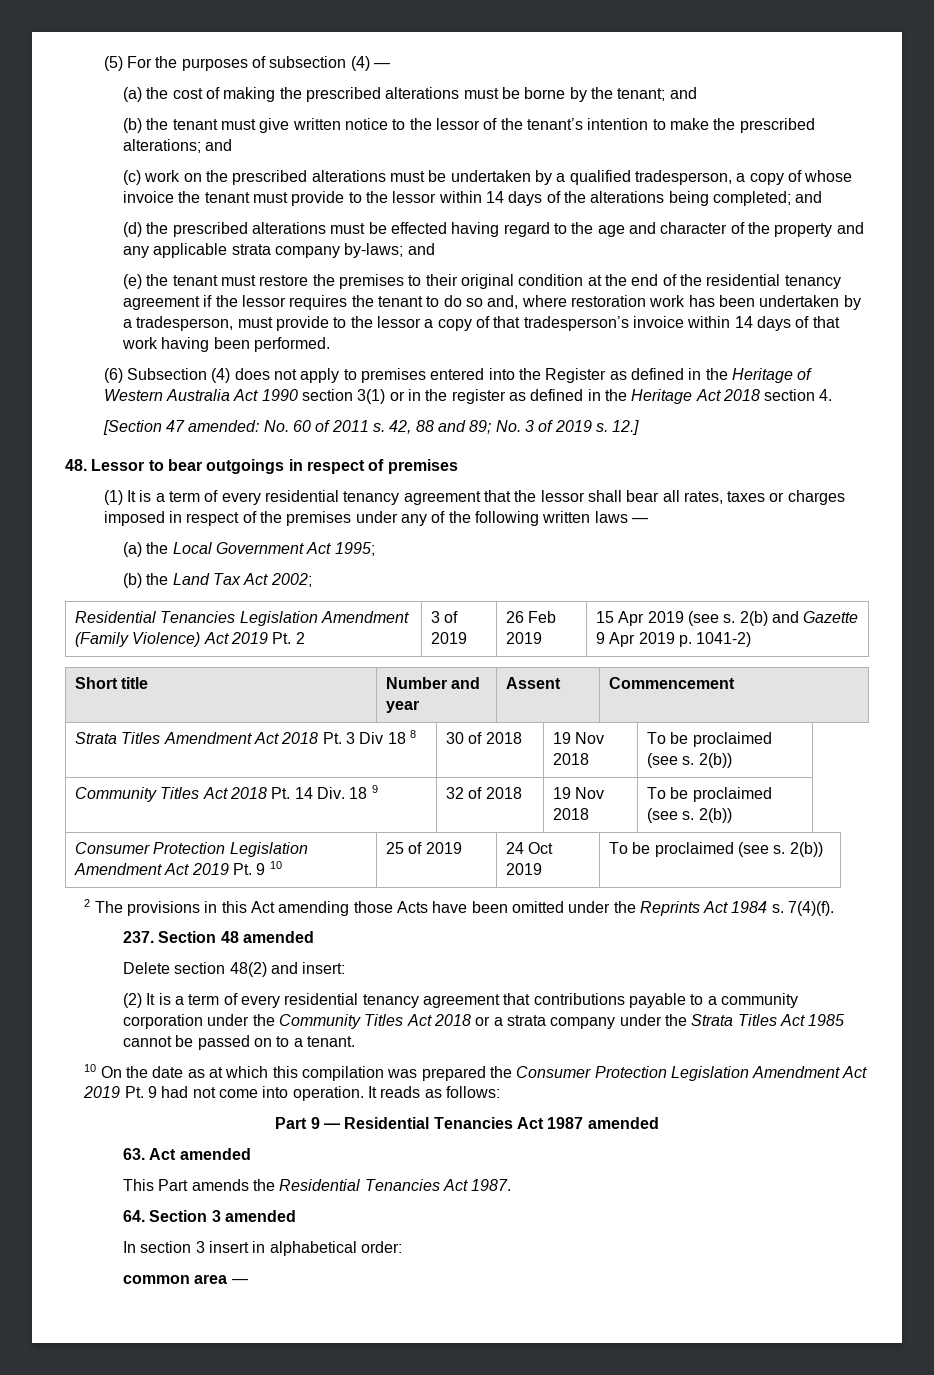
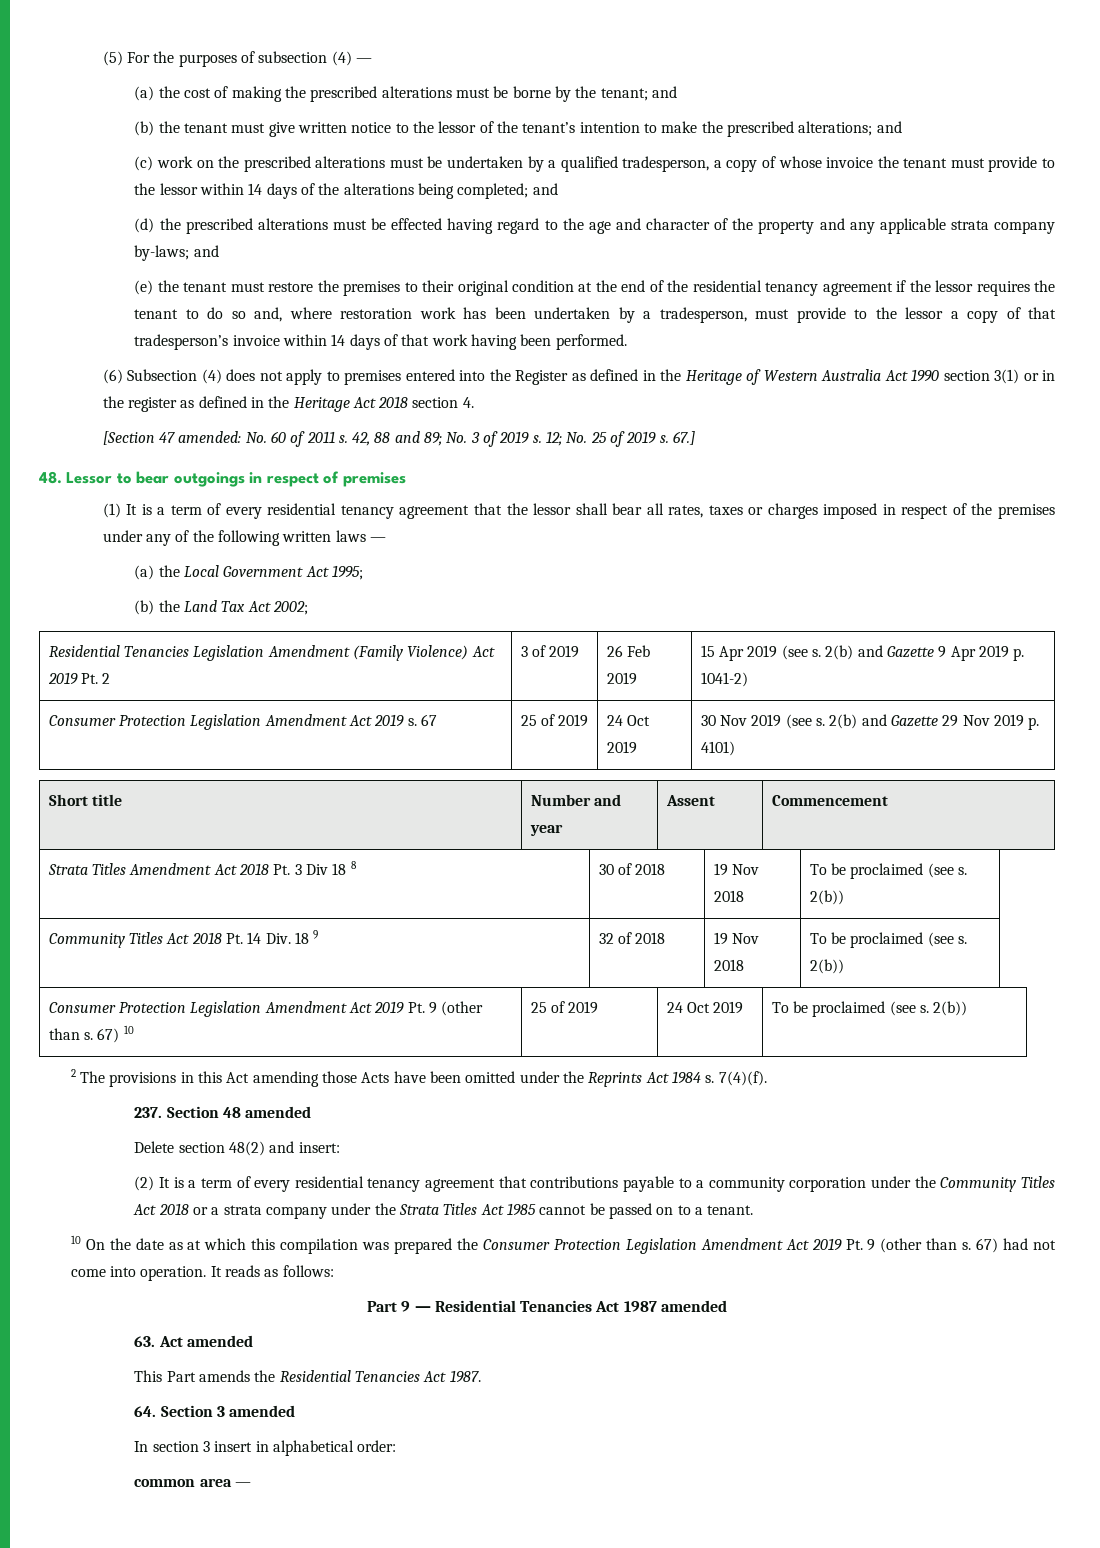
- 12.]
+ 12; No. 25 of 2019 s. 67.]
+ Consumer Protection Legislation Amendment Act 2019 s. 67 | 25 of 2019 | 24 Oct 2019 | 30 Nov 2019 (see s. 2(b) and Gazette 29 Nov 2019 p. 4101)
- Consumer Protection Legislation Amendment Act 2019 Pt. 9 10 | 25 of 2019 | 24 Oct 2019 | To be proclaimed (see s. 2(b))
+ Consumer Protection Legislation Amendment Act 2019 Pt. 9 (other than s. 67) 10 | 25 of 2019 | 24 Oct 2019 | To be proclaimed (see s. 2(b))
- 10 On the date as at which this compilation was prepared the Consumer Protection Legislation Amendment Act 2019 Pt. 9 had not come into operation.
+ 10 On the date as at which this compilation was prepared the Consumer Protection Legislation Amendment Act 2019 Pt. 9 (other than s. 67) had not come into operation.

